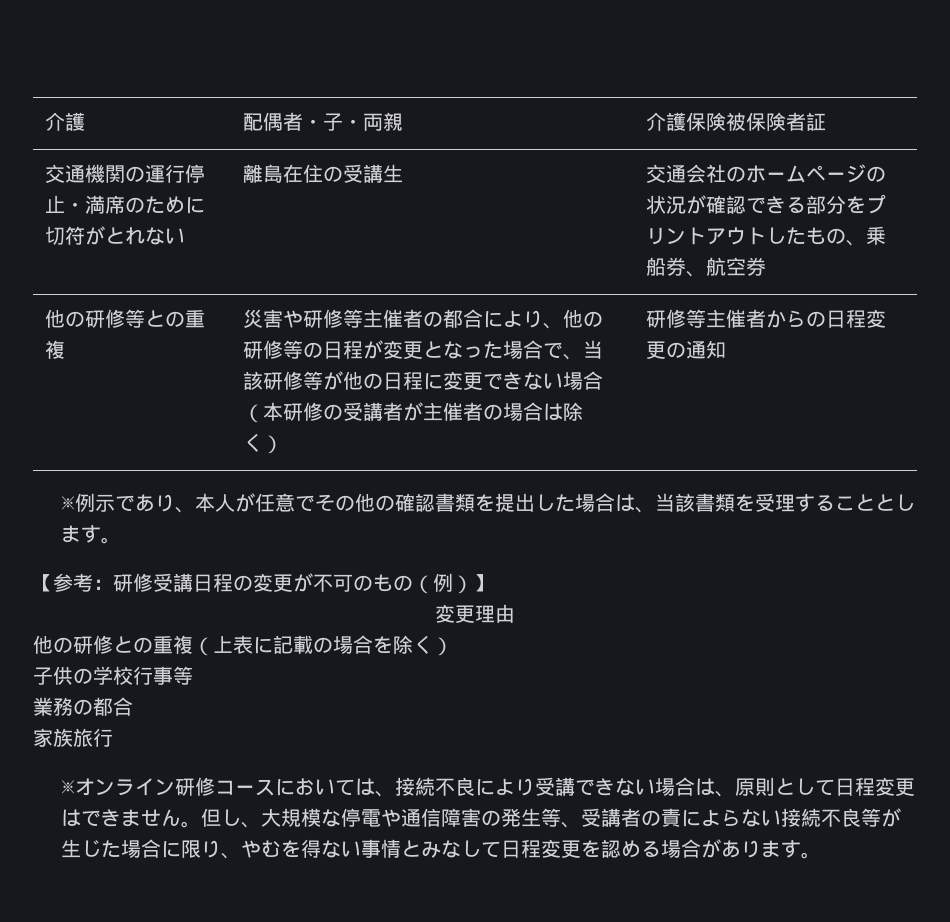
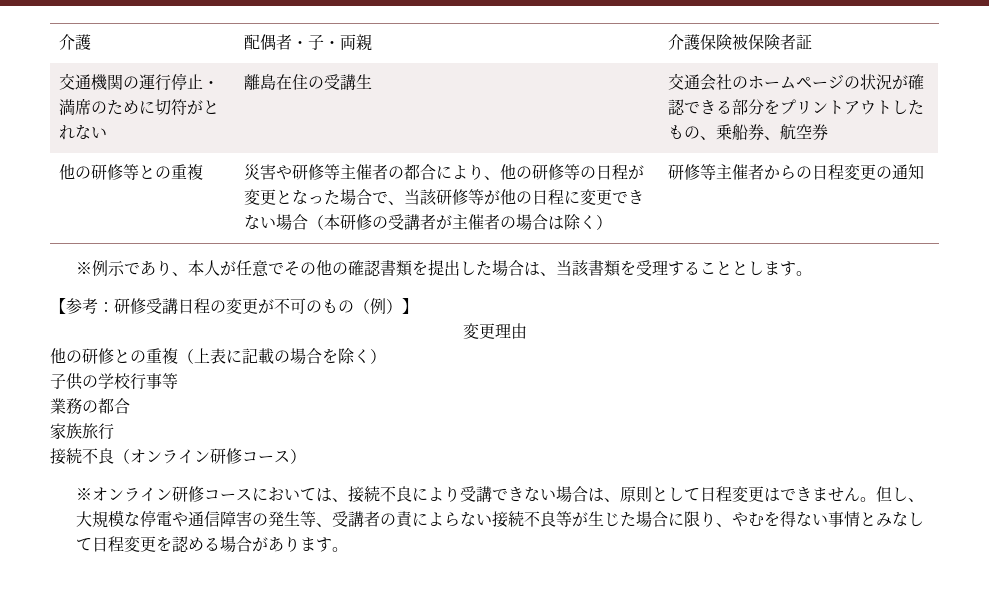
+ 接続不良（オンライン研修コース）

